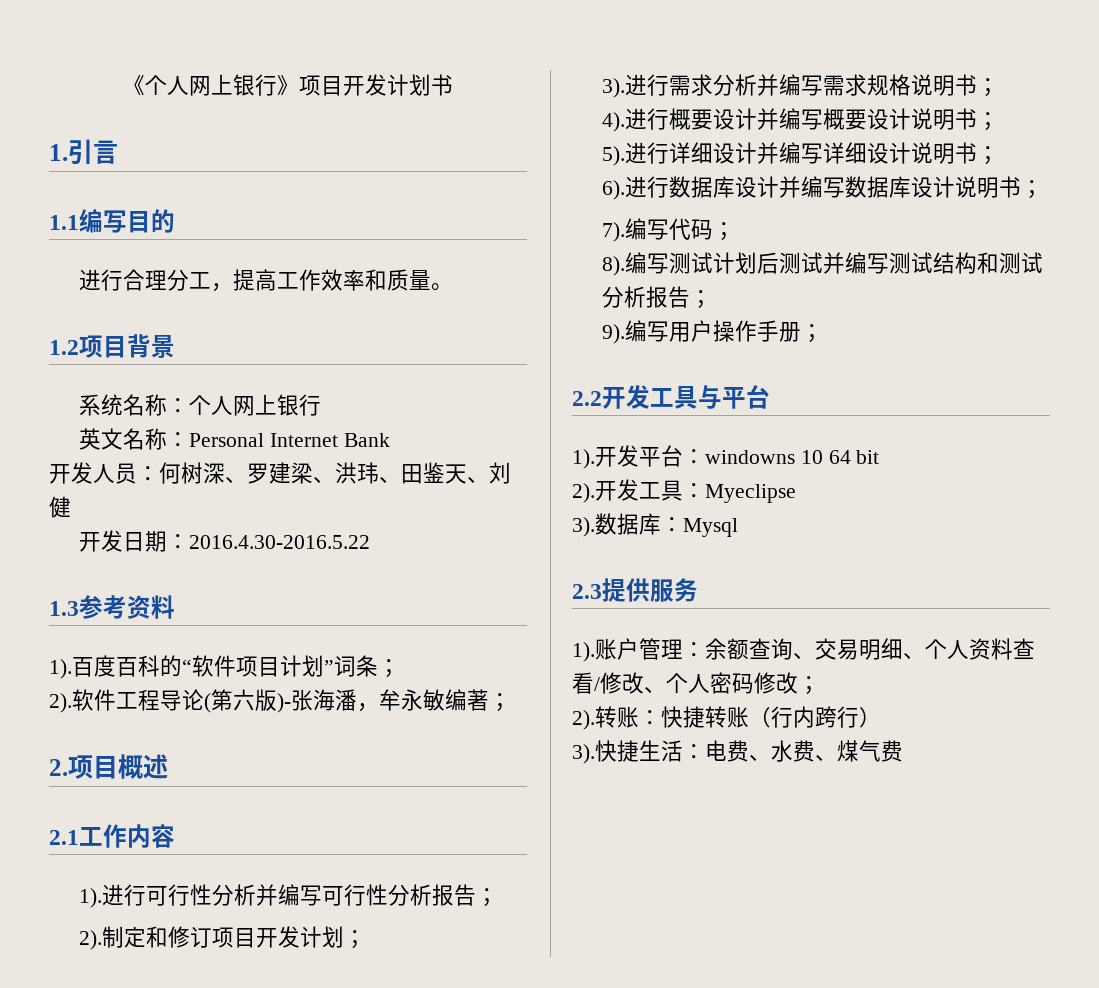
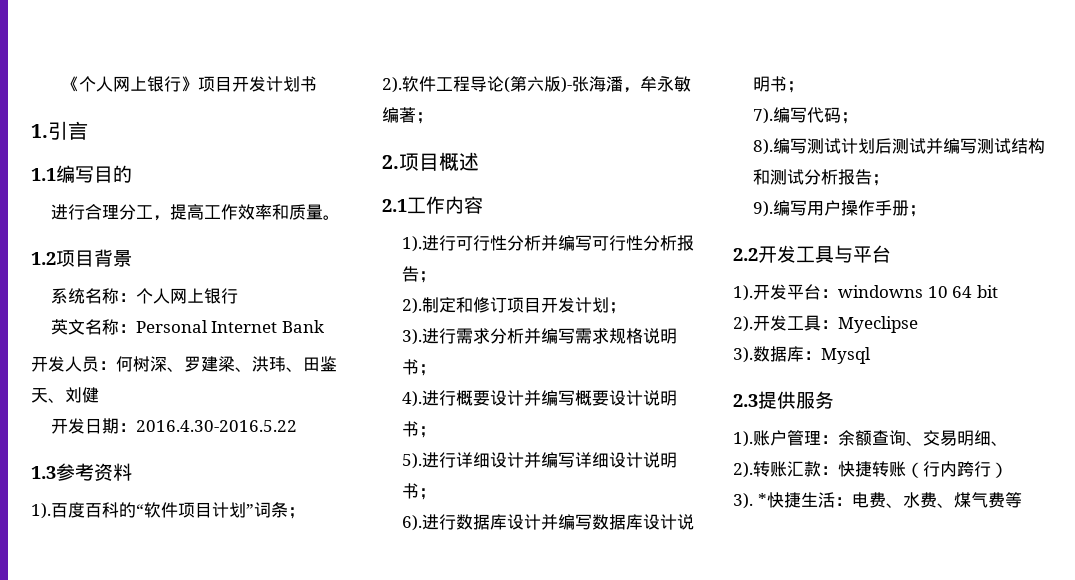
- 账户管理：余额查询、交易明细、个人资料查看/修改、个人密码修改；
+ 账户管理：余额查询、交易明细、
- 转账：快捷转账（行内跨行）
+ 转账汇款：快捷转账（行内跨行）
- 快捷生活：电费、水费、煤气费
+ *快捷生活：电费、水费、煤气费等

